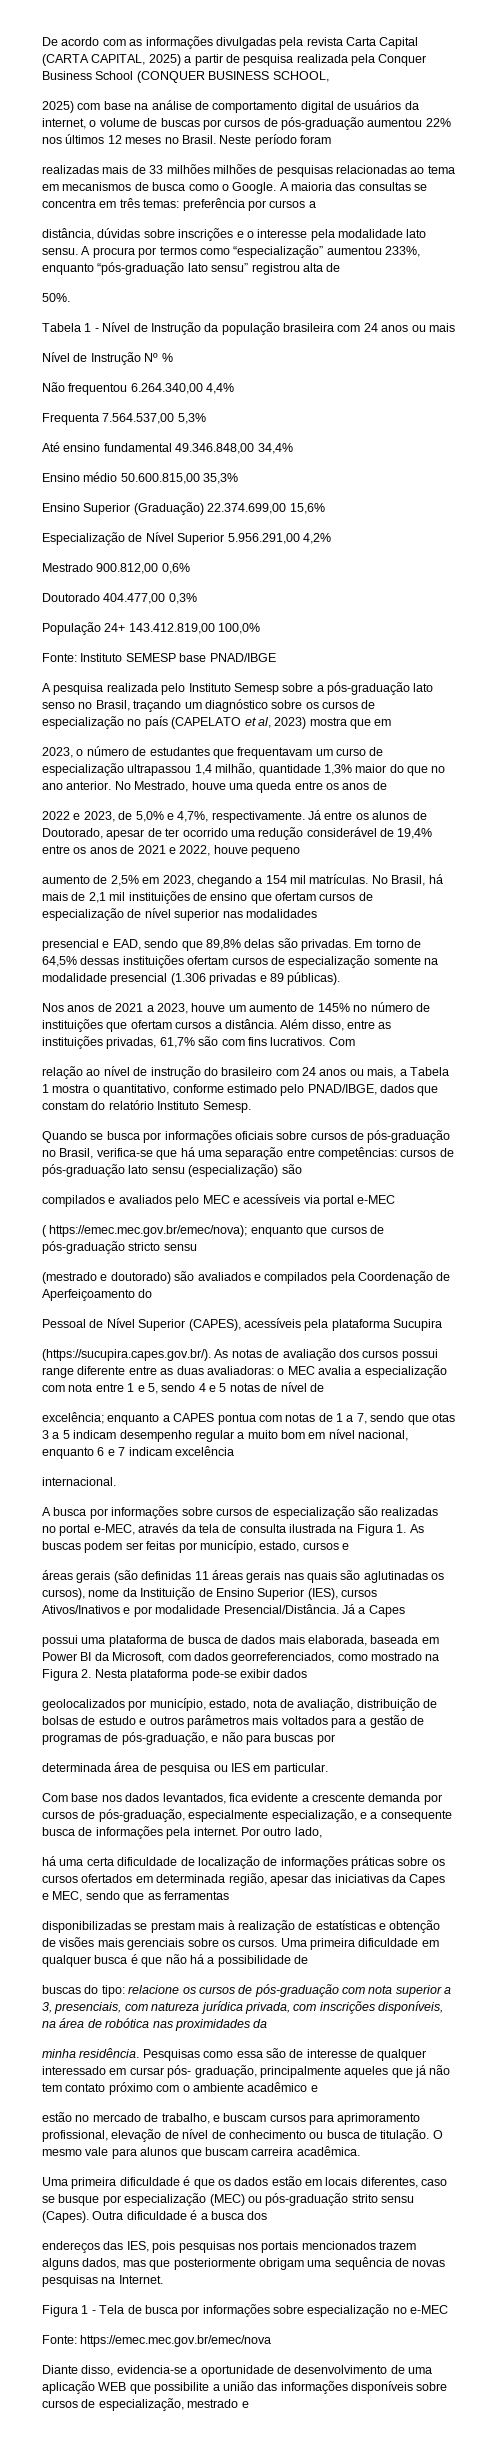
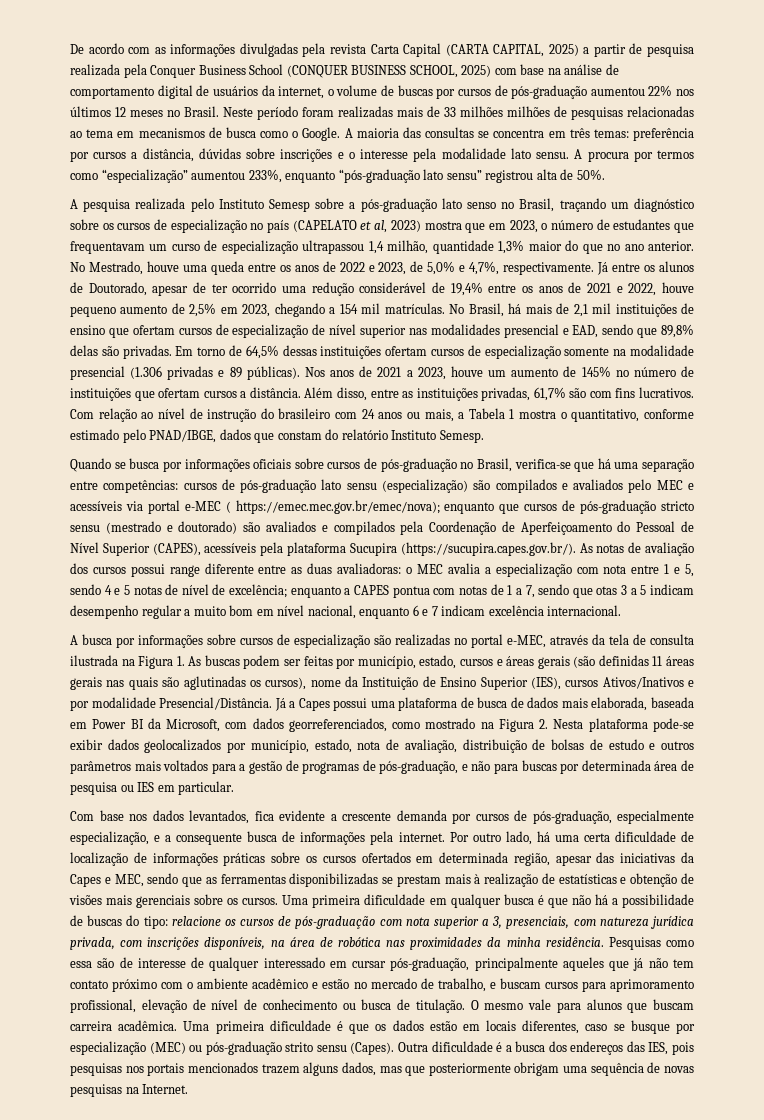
- De acordo com as informações divulgadas pela revista Carta Capital (CARTA CAPITAL, 2025) a partir de pesquisa realizada pela Conquer Business School (CONQUER BUSINESS SCHOOL,
- 2025) com base na análise de comportamento digital de usuários da internet, o volume de buscas por cursos de pós-graduação aumentou 22% nos últimos 12 meses no Brasil.
+ De acordo com as informações divulgadas pela revista Carta Capital (CARTA CAPITAL, 2025) a partir de pesquisa realizada pela Conquer Business School (CONQUER BUSINESS SCHOOL, 2025) com base na análise de comportamento digital de usuários da internet, o volume de buscas por cursos de pós-graduação aumentou 22% nos últimos 12 meses no Brasil.
- Neste período foram
- realizadas mais de 33 milhões milhões de pesquisas relacionadas ao tema em mecanismos de busca como o Google.
+ Neste período foram realizadas mais de 33 milhões milhões de pesquisas relacionadas ao tema em mecanismos de busca como o Google.
- A maioria das consultas se concentra em três temas: preferência por cursos a
- distância, dúvidas sobre inscrições e o interesse pela modalidade lato sensu.
+ A maioria das consultas se concentra em três temas: preferência por cursos a distância, dúvidas sobre inscrições e o interesse pela modalidade lato sensu.
- A procura por termos como “especialização” aumentou 233%, enquanto “pós-graduação lato sensu” registrou alta de
- 50%.
+ A procura por termos como “especialização” aumentou 233%, enquanto “pós-graduação lato sensu” registrou alta de 50%.
- Tabela 1 - Nível de Instrução da população brasileira com 24 anos ou mais
- Nível de Instrução Nº %
- Não frequentou 6.264.340,00 4,4%
- Frequenta 7.564.537,00 5,3%
- Até ensino fundamental 49.346.848,00 34,4%
- Ensino médio 50.600.815,00 35,3%
- Ensino Superior (Graduação) 22.374.699,00 15,6%
- Especialização de Nível Superior 5.956.291,00 4,2%
- Mestrado 900.812,00 0,6%
- Doutorado 404.477,00 0,3%
- População 24+ 143.412.819,00 100,0%
- Fonte: Instituto SEMESP base PNAD/IBGE
- A pesquisa realizada pelo Instituto Semesp sobre a pós-graduação lato senso no Brasil, traçando um diagnóstico sobre os cursos de especialização no país (CAPELATO et al, 2023) mostra que em
- 2023, o número de estudantes que frequentavam um curso de especialização ultrapassou 1,4 milhão, quantidade 1,3% maior do que no ano anterior.
+ A pesquisa realizada pelo Instituto Semesp sobre a pós-graduação lato senso no Brasil, traçando um diagnóstico sobre os cursos de especialização no país (CAPELATO et al, 2023) mostra que em 2023, o número de estudantes que frequentavam um curso de especialização ultrapassou 1,4 milhão, quantidade 1,3% maior do que no ano anterior.
- No Mestrado, houve uma queda entre os anos de
- 2022 e 2023, de 5,0% e 4,7%, respectivamente.
+ No Mestrado, houve uma queda entre os anos de 2022 e 2023, de 5,0% e 4,7%, respectivamente.
- Já entre os alunos de Doutorado, apesar de ter ocorrido uma redução considerável de 19,4% entre os anos de 2021 e 2022, houve pequeno
- aumento de 2,5% em 2023, chegando a 154 mil matrículas.
+ Já entre os alunos de Doutorado, apesar de ter ocorrido uma redução considerável de 19,4% entre os anos de 2021 e 2022, houve pequeno aumento de 2,5% em 2023, chegando a 154 mil matrículas.
- No Brasil, há mais de 2,1 mil instituições de ensino que ofertam cursos de especialização de nível superior nas modalidades
- presencial e EAD, sendo que 89,8% delas são privadas.
+ No Brasil, há mais de 2,1 mil instituições de ensino que ofertam cursos de especialização de nível superior nas modalidades presencial e EAD, sendo que 89,8% delas são privadas.
- Em torno de 64,5% dessas instituições ofertam cursos de especialização somente na modalidade presencial (1.306 privadas e 89 públicas).
- Nos anos de 2021 a 2023, houve um aumento de 145% no número de instituições que ofertam cursos a distância.
+ Em torno de 64,5% dessas instituições ofertam cursos de especialização somente na modalidade presencial (1.306 privadas e 89 públicas). Nos anos de 2021 a 2023, houve um aumento de 145% no número de instituições que ofertam cursos a distância.
- Além disso, entre as instituições privadas, 61,7% são com fins lucrativos. Com
- relação ao nível de instrução do brasileiro com 24 anos ou mais, a Tabela 1 mostra o quantitativo, conforme estimado pelo PNAD/IBGE, dados que constam do relatório Instituto Semesp.
+ Além disso, entre as instituições privadas, 61,7% são com fins lucrativos. Com relação ao nível de instrução do brasileiro com 24 anos ou mais, a Tabela 1 mostra o quantitativo, conforme estimado pelo PNAD/IBGE, dados que constam do relatório Instituto Semesp.
- cursos de pós-graduação lato sensu (especialização) são
- compilados e avaliados pelo MEC e acessíveis via portal e-MEC
- ( https://emec.mec.gov.br/emec/nova);
+ cursos de pós-graduação lato sensu (especialização) são compilados e avaliados pelo MEC e acessíveis via portal e-MEC ( https://emec.mec.gov.br/emec/nova);
- enquanto que cursos de pós-graduação stricto sensu
- (mestrado e doutorado) são avaliados e compilados pela Coordenação de Aperfeiçoamento do
- Pessoal de Nível Superior (CAPES), acessíveis pela plataforma Sucupira
- (https://sucupira.capes.gov.br/). As notas de avaliação dos cursos possui range diferente entre as duas avaliadoras:
+ enquanto que cursos de pós-graduação stricto sensu (mestrado e doutorado) são avaliados e compilados pela Coordenação de Aperfeiçoamento do Pessoal de Nível Superior (CAPES), acessíveis pela plataforma Sucupira (https://sucupira.capes.gov.br/). As notas de avaliação dos cursos possui range diferente entre as duas avaliadoras:
- o MEC avalia a especialização com nota entre 1 e 5, sendo 4 e 5 notas de nível de
- excelência;
+ o MEC avalia a especialização com nota entre 1 e 5, sendo 4 e 5 notas de nível de excelência;
- enquanto a CAPES pontua com notas de 1 a 7, sendo que otas 3 a 5 indicam desempenho regular a muito bom em nível nacional, enquanto 6 e 7 indicam excelência
- internacional.
+ enquanto a CAPES pontua com notas de 1 a 7, sendo que otas 3 a 5 indicam desempenho regular a muito bom em nível nacional, enquanto 6 e 7 indicam excelência internacional.
- A busca por informações sobre cursos de especialização são realizadas no portal e-MEC, através da tela de consulta ilustrada na Figura 1. As buscas podem ser feitas por município, estado, cursos e
- áreas gerais (são definidas 11 áreas gerais nas quais são aglutinadas os cursos), nome da Instituição de Ensino Superior (IES), cursos Ativos/Inativos e por modalidade Presencial/Distância.
+ A busca por informações sobre cursos de especialização são realizadas no portal e-MEC, através da tela de consulta ilustrada na Figura 1. As buscas podem ser feitas por município, estado, cursos e áreas gerais (são definidas 11 áreas gerais nas quais são aglutinadas os cursos), nome da Instituição de Ensino Superior (IES), cursos Ativos/Inativos e por modalidade Presencial/Distância.
- Já a Capes
- possui uma plataforma de busca de dados mais elaborada, baseada em Power BI da Microsoft, com dados georreferenciados, como mostrado na Figura 2. Nesta plataforma pode-se exibir dados
- geolocalizados por município, estado, nota de avaliação, distribuição de bolsas de estudo e outros parâmetros mais voltados para a gestão de programas de pós-graduação, e não para buscas por
- determinada área de pesquisa ou IES em particular.
+ Já a Capes possui uma plataforma de busca de dados mais elaborada, baseada em Power BI da Microsoft, com dados georreferenciados, como mostrado na Figura 2. Nesta plataforma pode-se exibir dados geolocalizados por município, estado, nota de avaliação, distribuição de bolsas de estudo e outros parâmetros mais voltados para a gestão de programas de pós-graduação, e não para buscas por determinada área de pesquisa ou IES em particular.
- Por outro lado,
- há uma certa dificuldade de localização de informações práticas sobre os cursos ofertados em determinada região, apesar das iniciativas da Capes e MEC, sendo que as ferramentas
- disponibilizadas se prestam mais à realização de estatísticas e obtenção de visões mais gerenciais sobre os cursos.
+ Por outro lado, há uma certa dificuldade de localização de informações práticas sobre os cursos ofertados em determinada região, apesar das iniciativas da Capes e MEC, sendo que as ferramentas disponibilizadas se prestam mais à realização de estatísticas e obtenção de visões mais gerenciais sobre os cursos.
- Uma primeira dificuldade em qualquer busca é que não há a possibilidade de
- buscas do tipo: relacione os cursos de pós-graduação com nota superior a 3, presenciais, com natureza jurídica privada, com inscrições disponíveis, na área de robótica nas proximidades da
- minha residência.
+ Uma primeira dificuldade em qualquer busca é que não há a possibilidade de buscas do tipo: relacione os cursos de pós-graduação com nota superior a 3, presenciais, com natureza jurídica privada, com inscrições disponíveis, na área de robótica nas proximidades da minha residência.
- Pesquisas como essa são de interesse de qualquer interessado em cursar pós- graduação, principalmente aqueles que já não tem contato próximo com o ambiente acadêmico e
- estão no mercado de trabalho, e buscam cursos para aprimoramento profissional, elevação de nível de conhecimento ou busca de titulação.
+ Pesquisas como essa são de interesse de qualquer interessado em cursar pós-graduação, principalmente aqueles que já não tem contato próximo com o ambiente acadêmico e estão no mercado de trabalho, e buscam cursos para aprimoramento profissional, elevação de nível de conhecimento ou busca de titulação.
- O mesmo vale para alunos que buscam carreira acadêmica.
- Uma primeira dificuldade é que os dados estão em locais diferentes, caso se busque por especialização (MEC) ou pós-graduação strito sensu (Capes).
+ O mesmo vale para alunos que buscam carreira acadêmica. Uma primeira dificuldade é que os dados estão em locais diferentes, caso se busque por especialização (MEC) ou pós-graduação strito sensu (Capes).
- Outra dificuldade é a busca dos
- endereços das IES, pois pesquisas nos portais mencionados trazem alguns dados, mas que posteriormente obrigam uma sequência de novas pesquisas na Internet.
+ Outra dificuldade é a busca dos endereços das IES, pois pesquisas nos portais mencionados trazem alguns dados, mas que posteriormente obrigam uma sequência de novas pesquisas na Internet.
- Figura 1 - Tela de busca por informações sobre especialização no e-MEC
- Fonte: https://emec.mec.gov.br/emec/nova
- Diante disso, evidencia-se a oportunidade de desenvolvimento de uma aplicação WEB que possibilite a união das informações disponíveis sobre cursos de especialização, mestrado e

